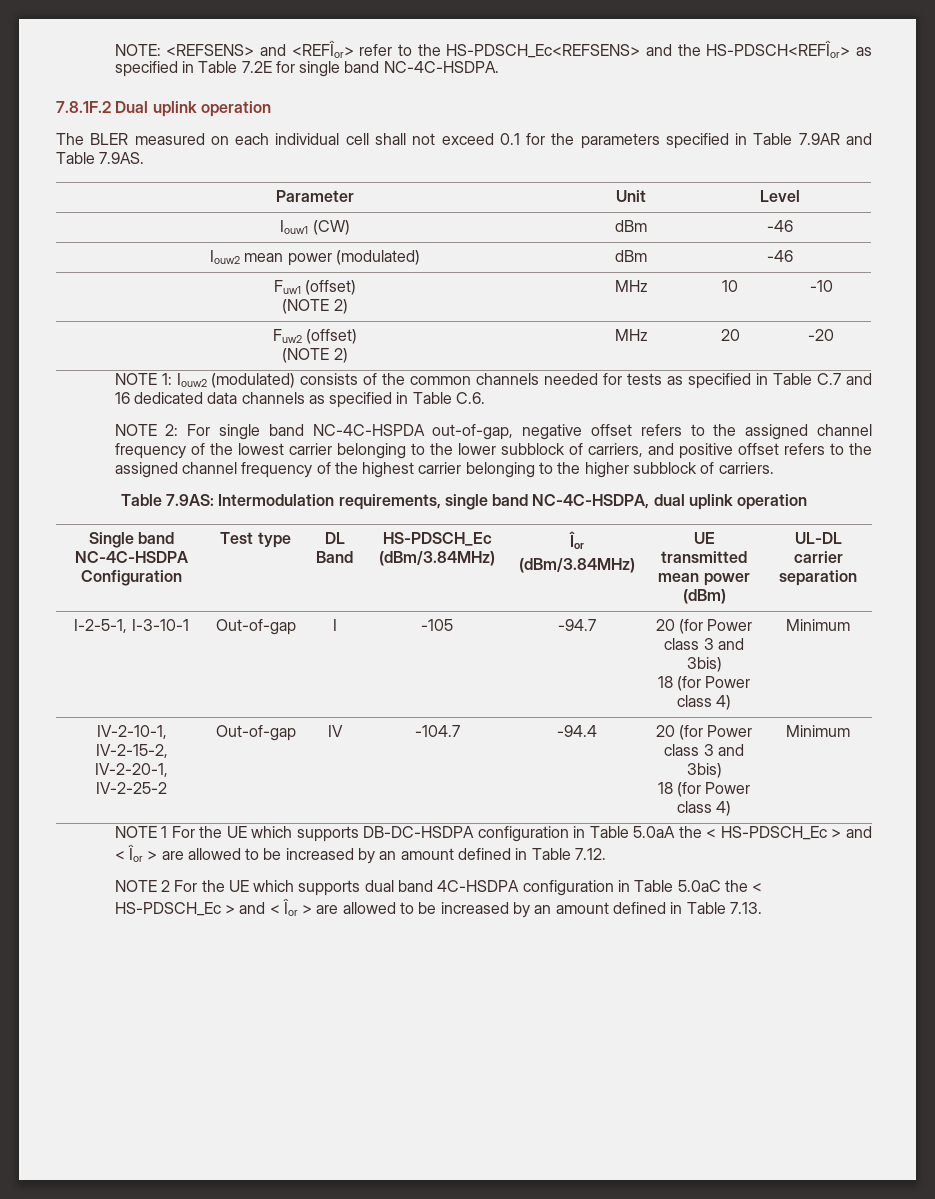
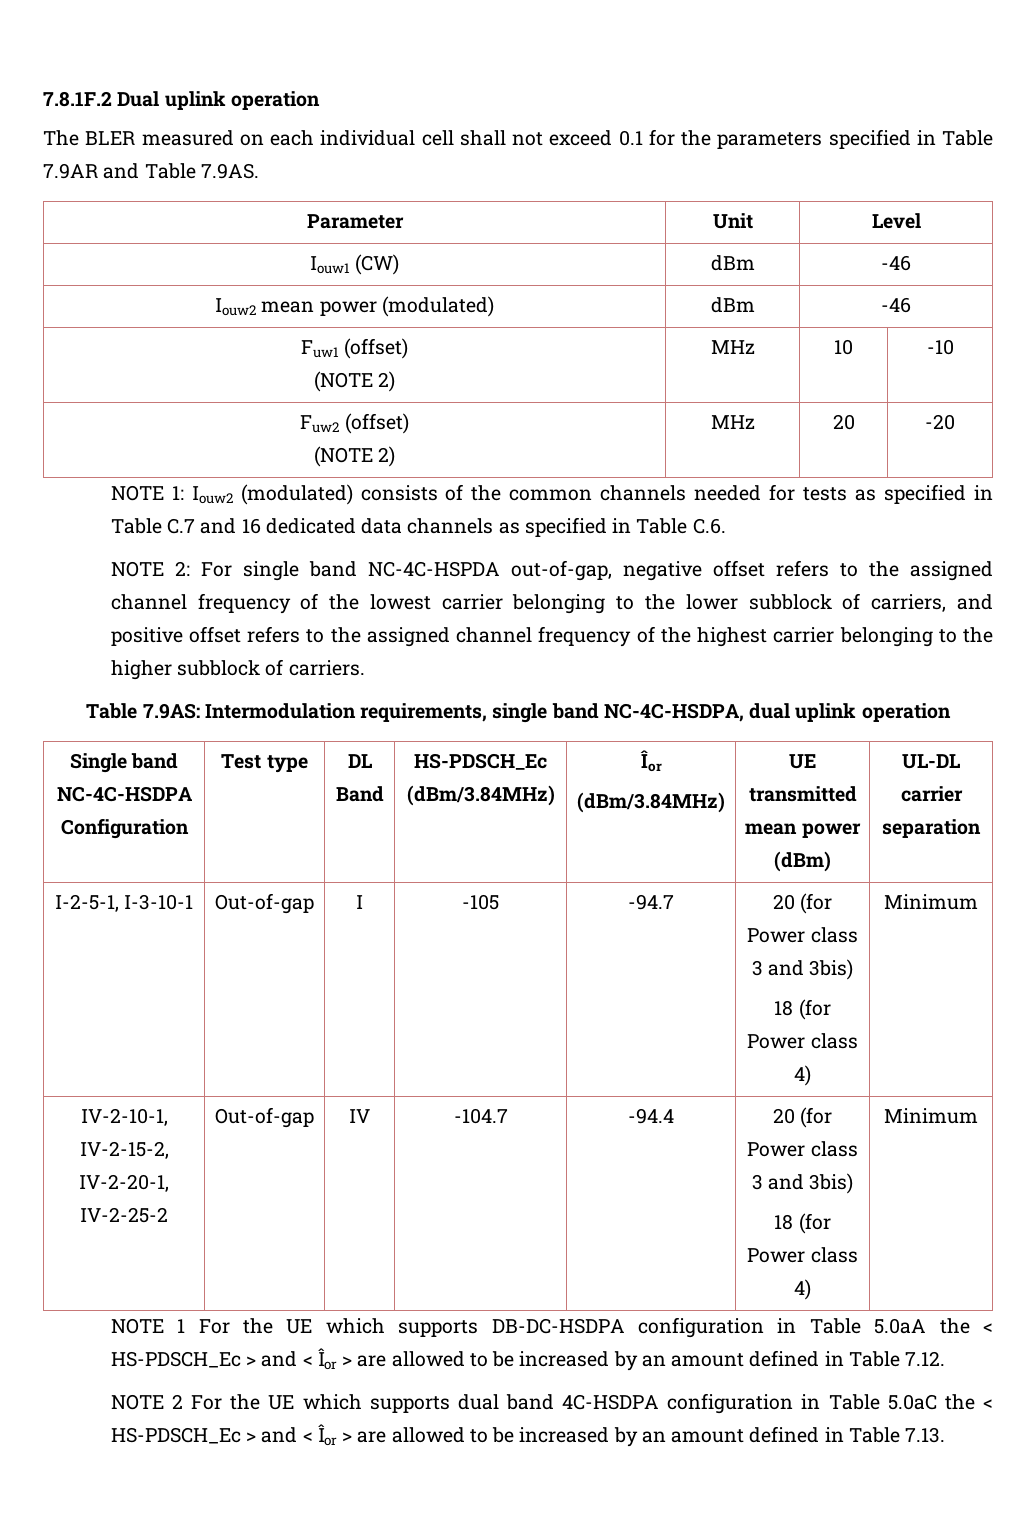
- NOTE: <REFSENS> and <REFÎor> refer to the HS-PDSCH_Ec<REFSENS> and the HS-PDSCH<REFÎor> as specified in Table 7.2E for single band NC-4C-HSDPA.

